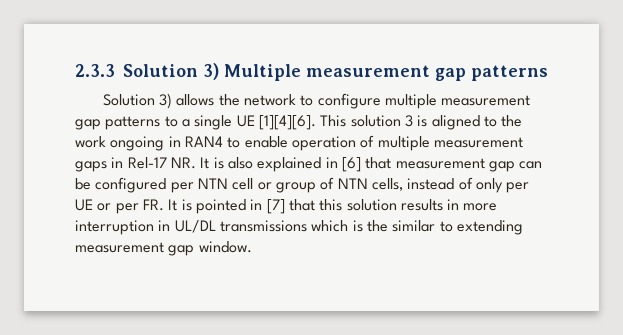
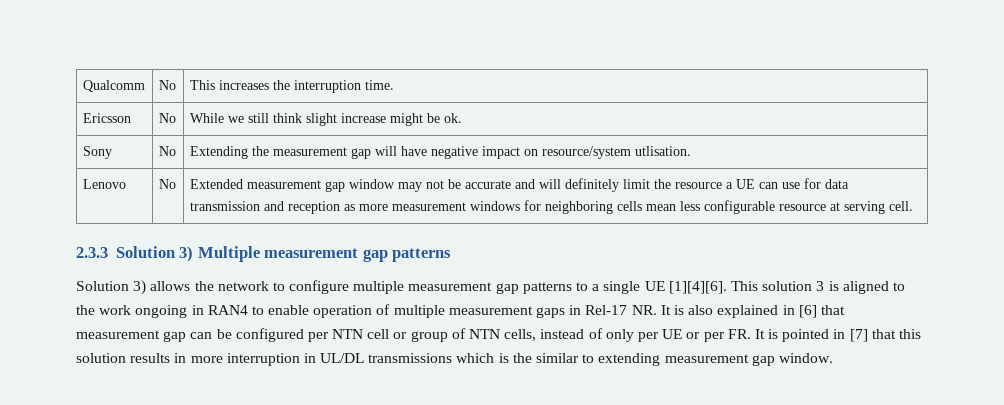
+ Qualcomm | No | This increases the interruption time.
+ Ericsson | No | While we still think slight increase might be ok.
+ Sony | No | Extending the measurement gap will have negative impact on resource/system utlisation.
+ Lenovo | No | Extended measurement gap window may not be accurate and will definitely limit the resource a UE can use for data transmission and reception as more measurement windows for neighboring cells mean less configurable resource at serving cell.

